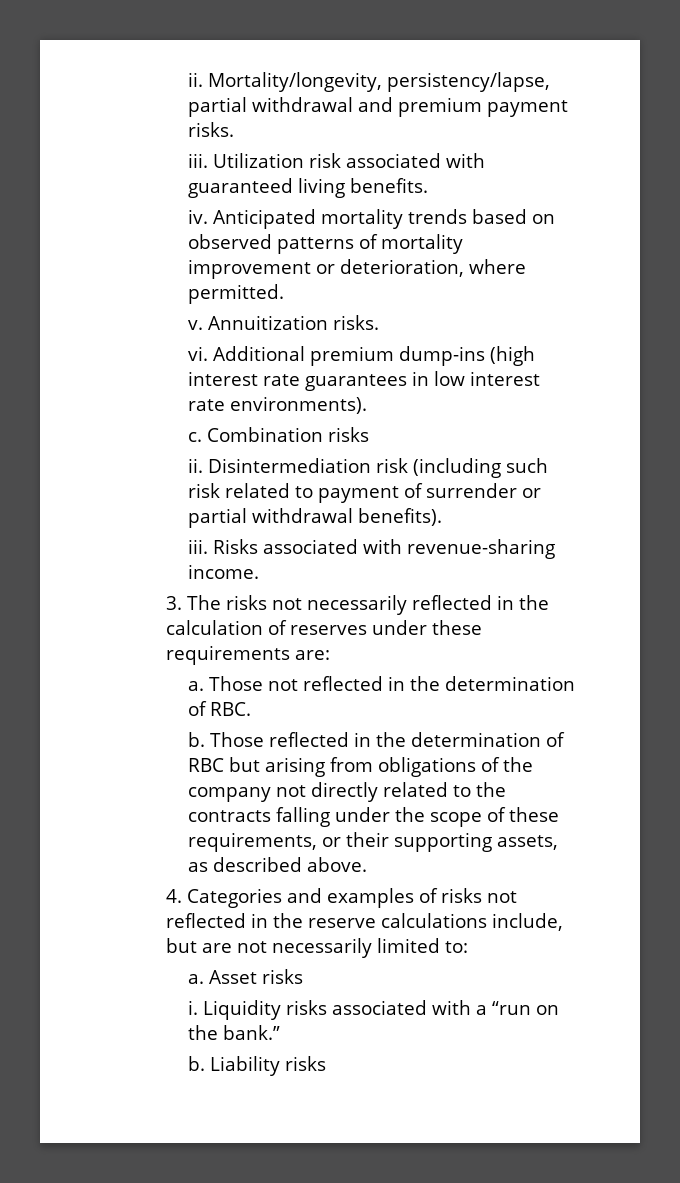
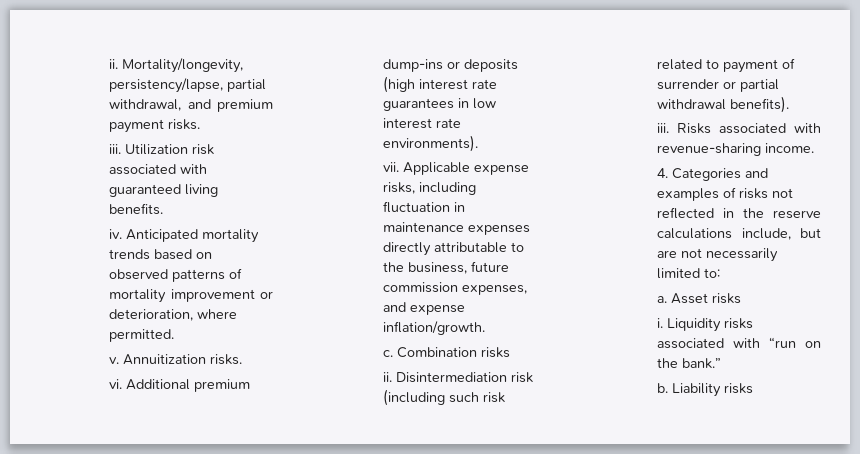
- Mortality/longevity, persistency/lapse, partial withdrawal and premium payment risks.
+ Mortality/longevity, persistency/lapse, partial withdrawal, and premium payment risks.
- Additional premium dump-ins (high interest rate guarantees in low interest rate environments).
+ Additional premium dump-ins or deposits (high interest rate guarantees in low interest rate environments).
+ vii. Applicable expense risks, including fluctuation in maintenance expenses directly attributable to the business, future commission expenses, and expense inflation/growth.
- 3. The risks not necessarily reflected in the calculation of reserves under these requirements are:
- a. Those not reflected in the determination of RBC.
- b. Those reflected in the determination of RBC but arising from obligations of the company not directly related to the contracts falling under the scope of these requirements, or their supporting assets, as described above.
- Liquidity risks associated with a “run on the bank.”
+ Liquidity risks associated with “run on the bank.”

